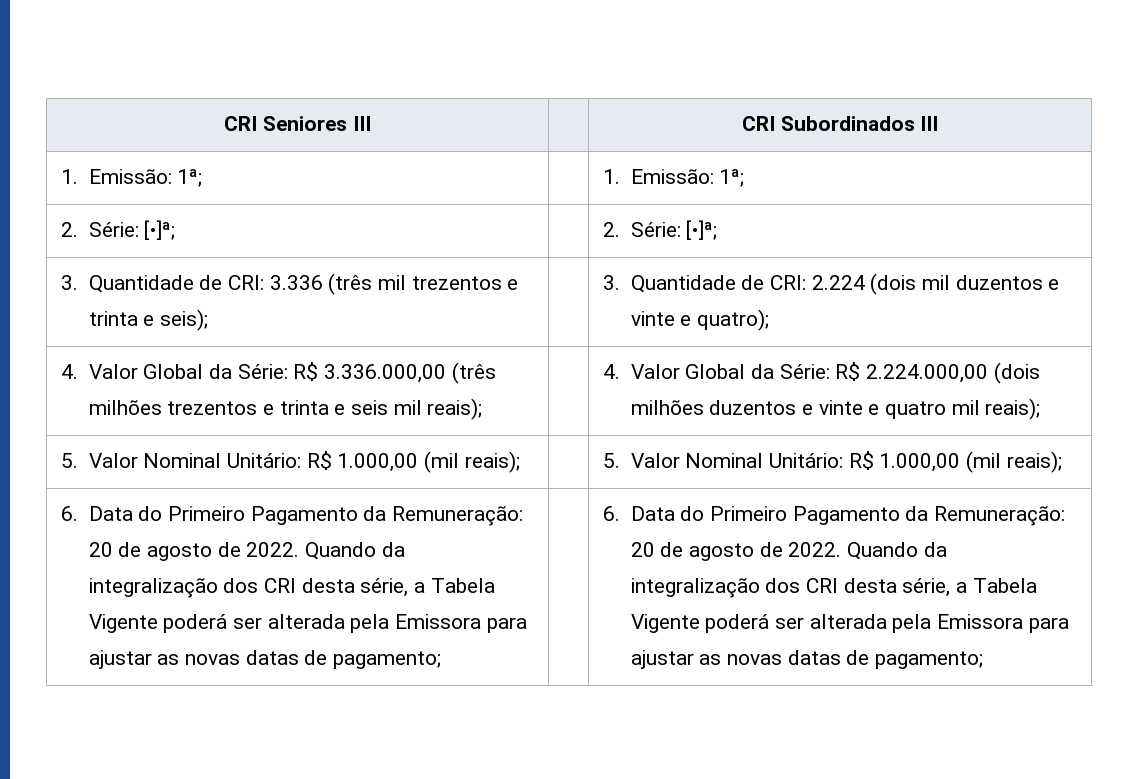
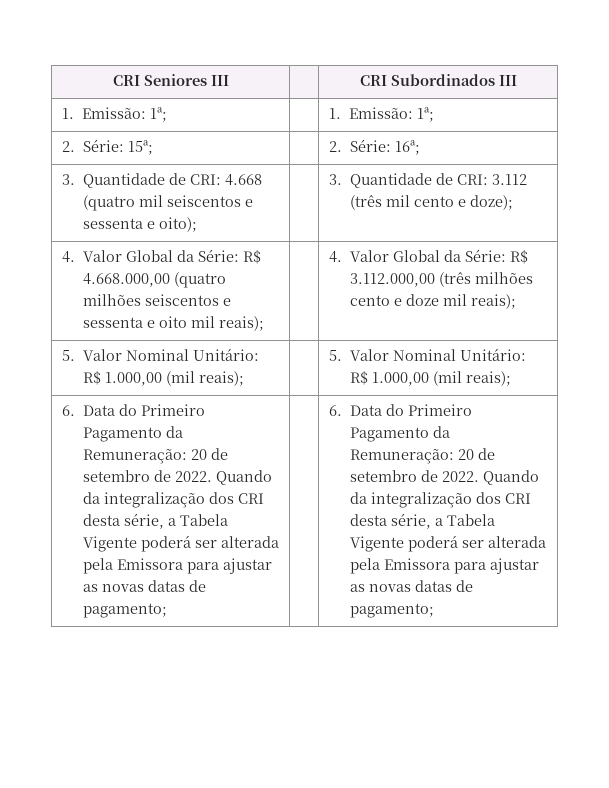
- 2. Série: [•]ª; | | 2. Série: [•]ª;
- 3. Quantidade de CRI: 3.336 (três mil trezentos e trinta e seis); | | 3. Quantidade de CRI: 2.224 (dois mil duzentos e vinte e quatro);
- 4. Valor Global da Série: R$ 3.336.000,00 (três milhões trezentos e trinta e seis mil reais); | | 4. Valor Global da Série: R$ 2.224.000,00 (dois milhões duzentos e vinte e quatro mil reais);
+ 2. Série: 15ª; | | 2. Série: 16ª;
+ 3. Quantidade de CRI: 4.668 (quatro mil seiscentos e sessenta e oito); | | 3. Quantidade de CRI: 3.112 (três mil cento e doze);
+ 4. Valor Global da Série: R$ 4.668.000,00 (quatro milhões seiscentos e sessenta e oito mil reais); | | 4. Valor Global da Série: R$ 3.112.000,00 (três milhões cento e doze mil reais);
  5. Valor Nominal Unitário: R$ 1.000,00 (mil reais); | | 5. Valor Nominal Unitário: R$ 1.000,00 (mil reais);
- 6. Data do Primeiro Pagamento da Remuneração: 20 de agosto de 2022.
+ 6. Data do Primeiro Pagamento da Remuneração: 20 de setembro de 2022.
- Quando da integralização dos CRI desta série, a Tabela Vigente poderá ser alterada pela Emissora para ajustar as novas datas de pagamento; | | 6. Data do Primeiro Pagamento da Remuneração: 20 de agosto de 2022.
+ Quando da integralização dos CRI desta série, a Tabela Vigente poderá ser alterada pela Emissora para ajustar as novas datas de pagamento; | | 6. Data do Primeiro Pagamento da Remuneração: 20 de setembro de 2022.

